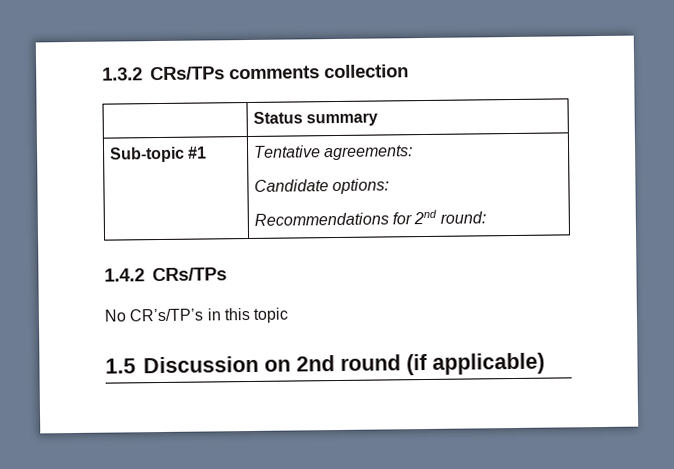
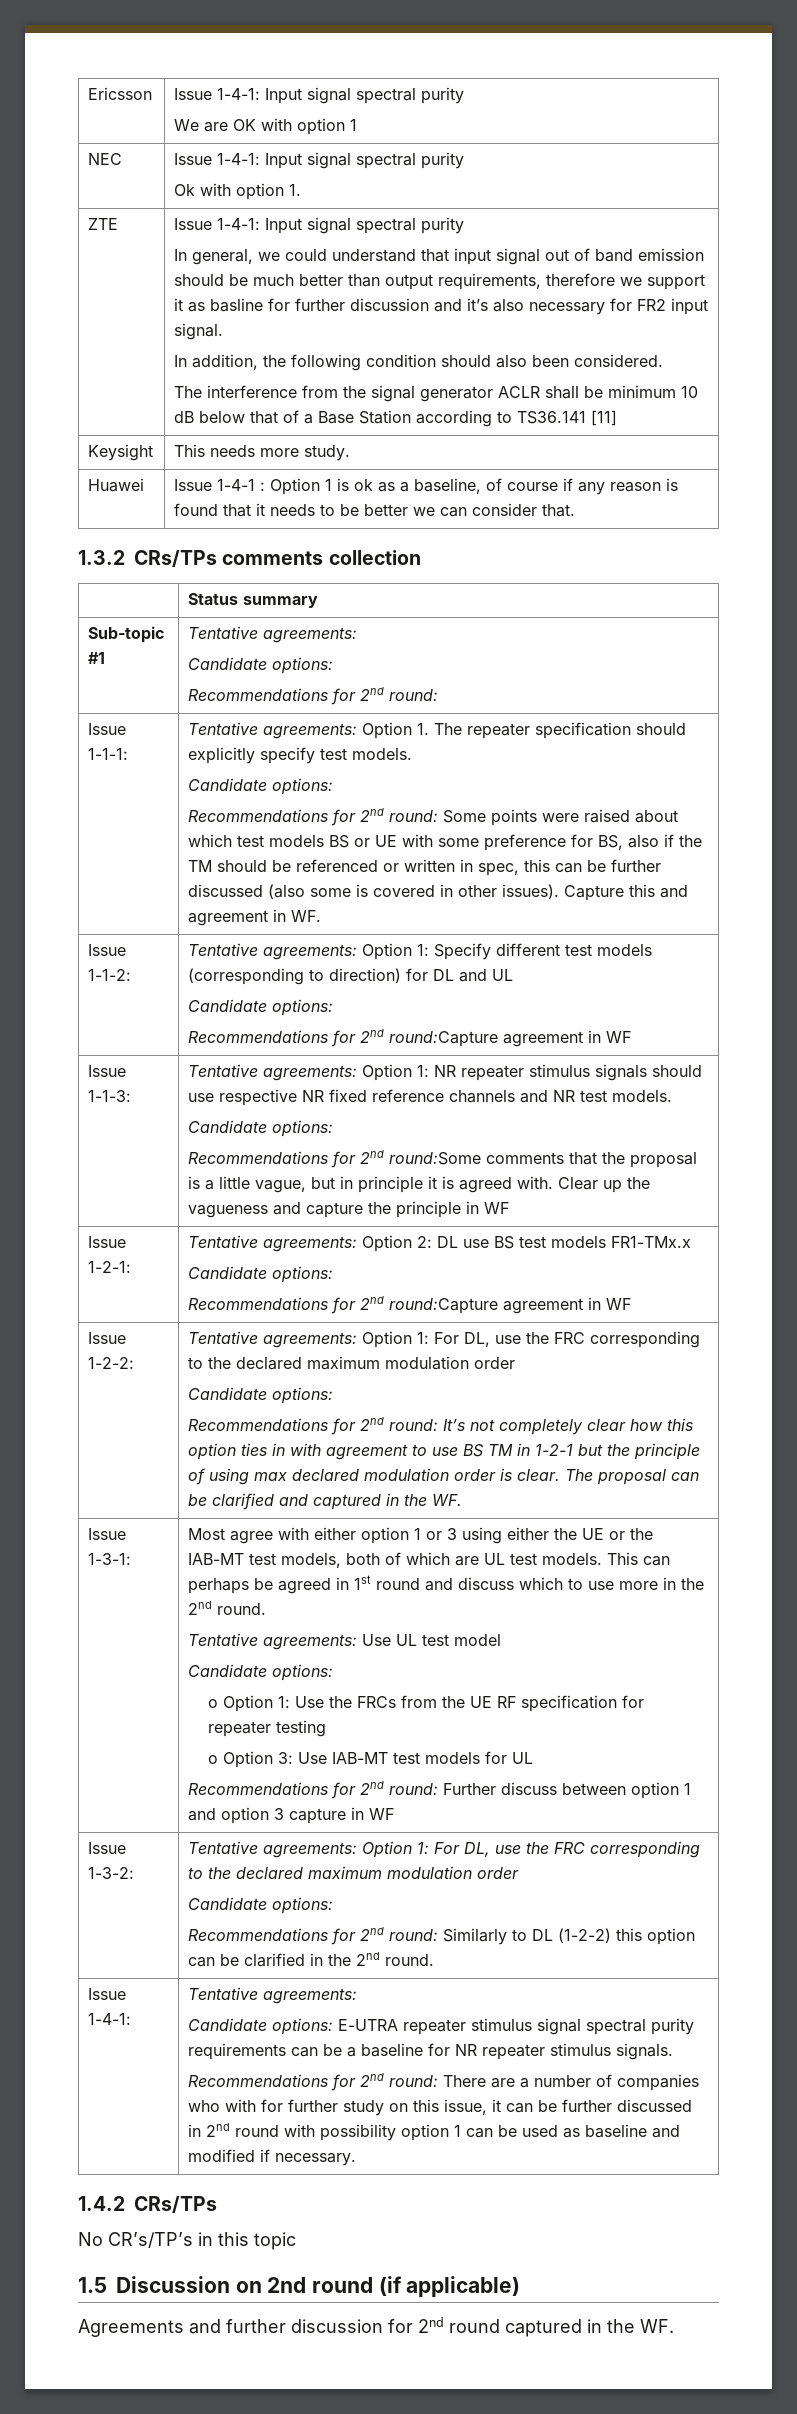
+ Ericsson | Issue 1-4-1: Input signal spectral purity
+ We are OK with option 1
+ NEC | Issue 1-4-1: Input signal spectral purity
+ Ok with option 1.
+ ZTE | Issue 1-4-1: Input signal spectral purity
+ In general, we could understand that input signal out of band emission should be much better than output requirements, therefore we support it as basline for further discussion and it’s also necessary for FR2 input signal.
+ In addition, the following condition should also been considered.
+ The interference from the signal generator ACLR shall be minimum 10 dB below that of a Base Station according to TS36.141 [11]
+ Keysight | This needs more study.
+ Huawei | Issue 1-4-1 : Option 1 is ok as a baseline, of course if any reason is found that it needs to be better we can consider that.
+ Issue 1-1-1: | Tentative agreements: Option 1. The repeater specification should explicitly specify test models.
+ Candidate options:
+ Recommendations for 2nd round: Some points were raised about which test models BS or UE with some preference for BS, also if the TM should be referenced or written in spec, this can be further discussed (also some is covered in other issues). Capture this and agreement in WF.
+ Issue 1-1-2: | Tentative agreements: Option 1: Specify different test models (corresponding to direction) for DL and UL
+ Candidate options:
+ Recommendations for 2nd round:Capture agreement in WF
+ Issue 1-1-3: | Tentative agreements: Option 1: NR repeater stimulus signals should use respective NR fixed reference channels and NR test models.
+ Candidate options:
+ Recommendations for 2nd round:Some comments that the proposal is a little vague, but in principle it is agreed with. Clear up the vagueness and capture the principle in WF
+ Issue 1-2-1: | Tentative agreements: Option 2: DL use BS test models FR1-TMx.x
+ Candidate options:
+ Recommendations for 2nd round:Capture agreement in WF
+ Issue 1-2-2: | Tentative agreements: Option 1: For DL, use the FRC corresponding to the declared maximum modulation order
+ Candidate options:
+ Recommendations for 2nd round: It’s not completely clear how this option ties in with agreement to use BS TM in 1-2-1 but the principle of using max declared modulation order is clear. The proposal can be clarified and captured in the WF.
+ Issue 1-3-1: | Most agree with either option 1 or 3 using either the UE or the IAB-MT test models, both of which are UL test models. This can perhaps be agreed in 1st round and discuss which to use more in the 2nd round.
+ Tentative agreements: Use UL test model
+ Candidate options:
+ o Option 1: Use the FRCs from the UE RF specification for repeater testing
+ o Option 3: Use IAB-MT test models for UL
+ Recommendations for 2nd round: Further discuss between option 1 and option 3 capture in WF
+ Issue 1-3-2: | Tentative agreements: Option 1: For DL, use the FRC corresponding to the declared maximum modulation order
+ Candidate options:
+ Recommendations for 2nd round: Similarly to DL (1-2-2) this option can be clarified in the 2nd round.
+ Issue 1-4-1: | Tentative agreements:
+ Candidate options: E-UTRA repeater stimulus signal spectral purity requirements can be a baseline for NR repeater stimulus signals.
+ Recommendations for 2nd round: There are a number of companies who with for further study on this issue, it can be further discussed in 2nd round with possibility option 1 can be used as baseline and modified if necessary.
+ Agreements and further discussion for 2nd round captured in the WF.

